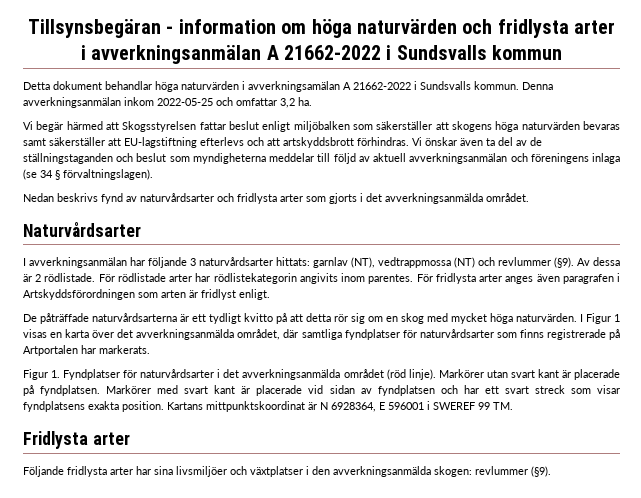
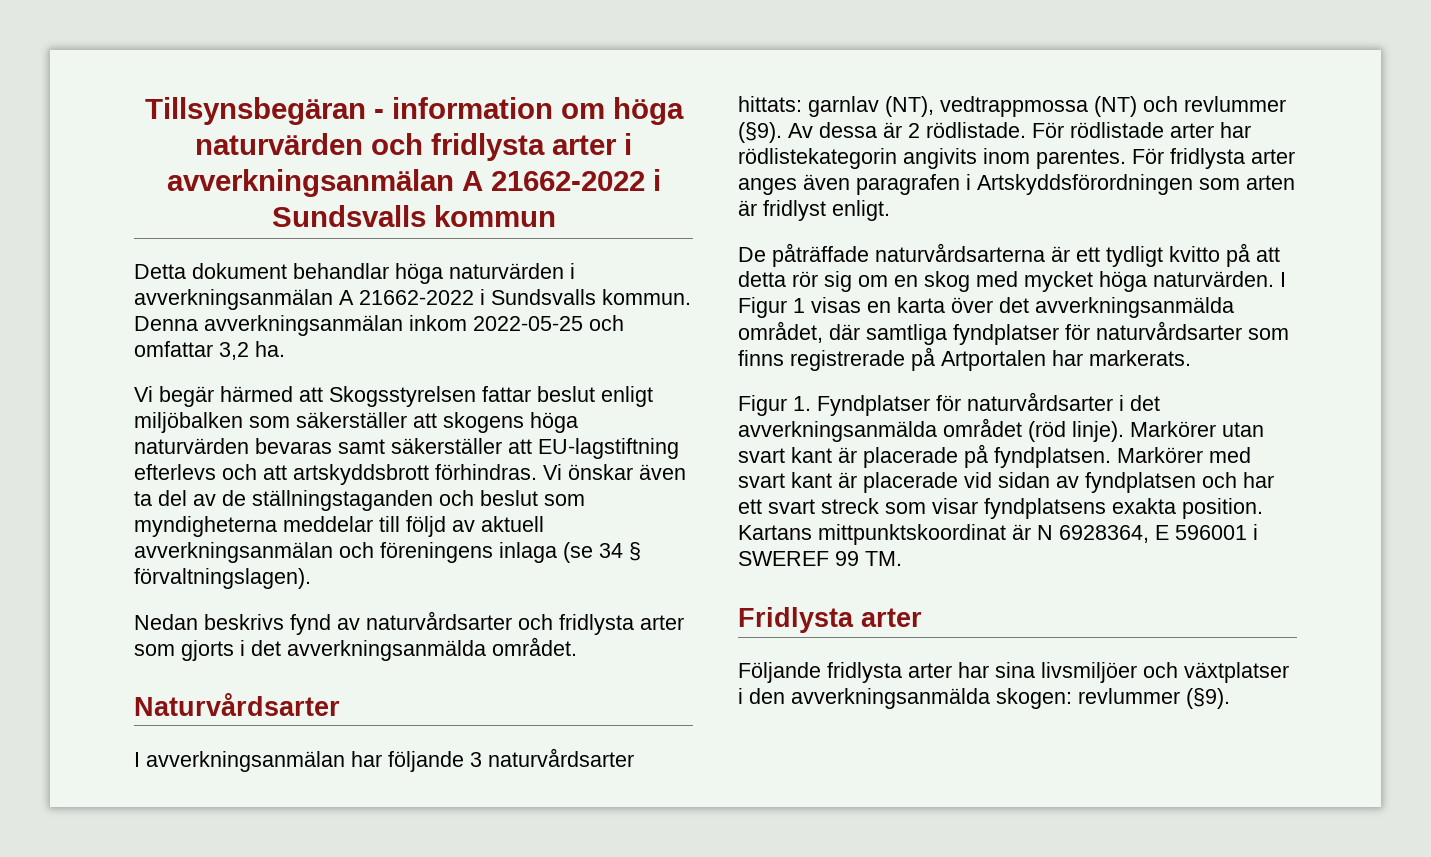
- Detta dokument behandlar höga naturvärden i avverkningsamälan A 21662-2022 i Sundsvalls kommun.
+ Detta dokument behandlar höga naturvärden i avverkningsanmälan A 21662-2022 i Sundsvalls kommun.

